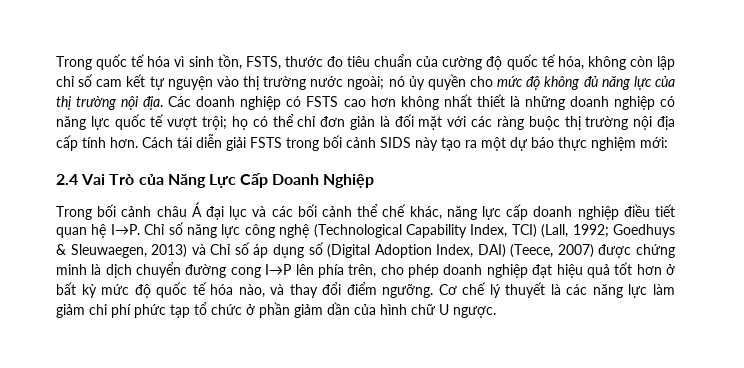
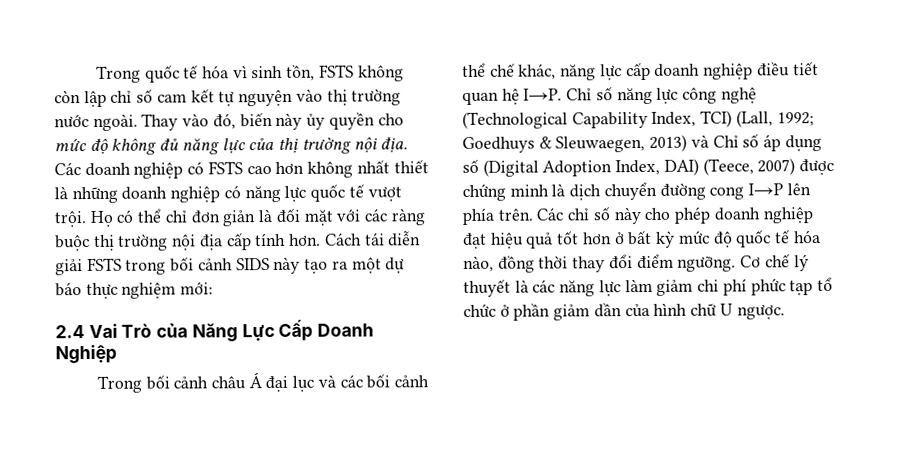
- Trong quốc tế hóa vì sinh tồn, FSTS, thước đo tiêu chuẩn của cường độ quốc tế hóa, không còn lập chỉ số cam kết tự nguyện vào thị trường nước ngoài; nó ủy quyền cho mức độ không đủ năng lực của thị trường nội địa.
+ Trong quốc tế hóa vì sinh tồn, FSTS không còn lập chỉ số cam kết tự nguyện vào thị trường nước ngoài. Thay vào đó, biến này ủy quyền cho mức độ không đủ năng lực của thị trường nội địa.
- Các doanh nghiệp có FSTS cao hơn không nhất thiết là những doanh nghiệp có năng lực quốc tế vượt trội; họ có thể chỉ đơn giản là đối mặt với các ràng buộc thị trường nội địa cấp tính hơn.
+ Các doanh nghiệp có FSTS cao hơn không nhất thiết là những doanh nghiệp có năng lực quốc tế vượt trội. Họ có thể chỉ đơn giản là đối mặt với các ràng buộc thị trường nội địa cấp tính hơn.
- Goedhuys & Sleuwaegen, 2013) và Chỉ số áp dụng số (Digital Adoption Index, DAI) (Teece, 2007) được chứng minh là dịch chuyển đường cong I→P lên phía trên, cho phép doanh nghiệp đạt hiệu quả tốt hơn ở bất kỳ mức độ quốc tế hóa nào, và thay đổi điểm ngưỡng.
+ Goedhuys & Sleuwaegen, 2013) và Chỉ số áp dụng số (Digital Adoption Index, DAI) (Teece, 2007) được chứng minh là dịch chuyển đường cong I→P lên phía trên. Các chỉ số này cho phép doanh nghiệp đạt hiệu quả tốt hơn ở bất kỳ mức độ quốc tế hóa nào, đồng thời thay đổi điểm ngưỡng.

